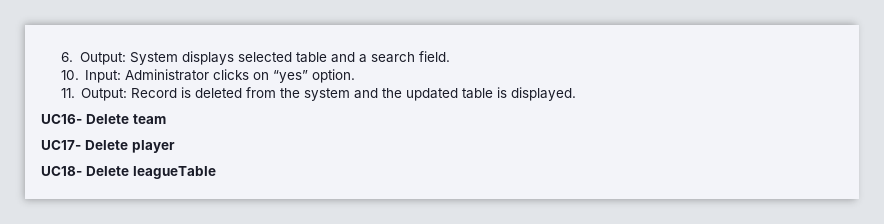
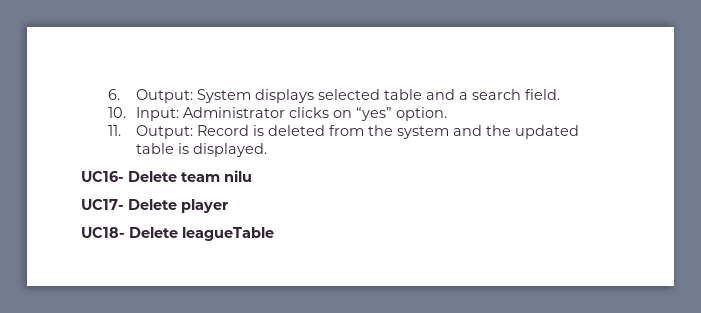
- UC16- Delete team
+ UC16- Delete team nilu

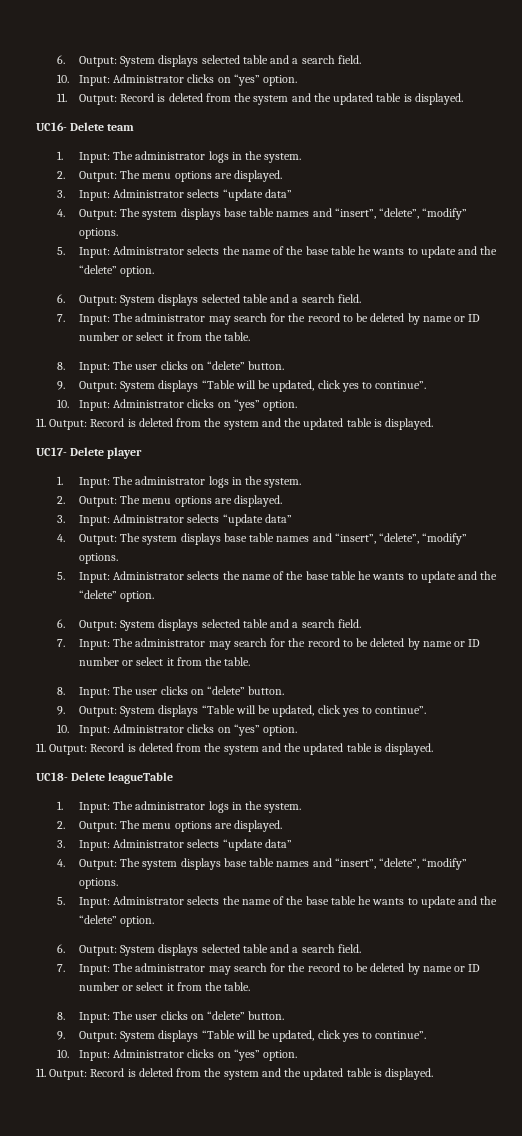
- UC16- Delete team nilu
+ UC16- Delete team
+ 1. Input: The administrator logs in the system.
+ 2. Output: The menu options are displayed.
+ 3. Input: Administrator selects “update data”
+ 4. Output: The system displays base table names and “insert”, “delete”, “modify” options.
+ 5. Input: Administrator selects the name of the base table he wants to update and the “delete” option.
+ 6. Output: System displays selected table and a search field.
+ 7. Input: The administrator may search for the record to be deleted by name or ID number or select it from the table.
+ 8. Input: The user clicks on “delete” button.
+ 9. Output: System displays “Table will be updated, click yes to continue”.
+ 10. Input: Administrator clicks on “yes” option.
+ 11. Output: Record is deleted from the system and the updated table is displayed.
  UC17- Delete player
+ 1. Input: The administrator logs in the system.
+ 2. Output: The menu options are displayed.
+ 3. Input: Administrator selects “update data”
+ 4. Output: The system displays base table names and “insert”, “delete”, “modify” options.
+ 5. Input: Administrator selects the name of the base table he wants to update and the “delete” option.
+ 6. Output: System displays selected table and a search field.
+ 7. Input: The administrator may search for the record to be deleted by name or ID number or select it from the table.
+ 8. Input: The user clicks on “delete” button.
+ 9. Output: System displays “Table will be updated, click yes to continue”.
+ 10. Input: Administrator clicks on “yes” option.
+ 11. Output: Record is deleted from the system and the updated table is displayed.
  UC18- Delete leagueTable
+ 1. Input: The administrator logs in the system.
+ 2. Output: The menu options are displayed.
+ 3. Input: Administrator selects “update data”
+ 4. Output: The system displays base table names and “insert”, “delete”, “modify” options.
+ 5. Input: Administrator selects the name of the base table he wants to update and the “delete” option.
+ 6. Output: System displays selected table and a search field.
+ 7. Input: The administrator may search for the record to be deleted by name or ID number or select it from the table.
+ 8. Input: The user clicks on “delete” button.
+ 9. Output: System displays “Table will be updated, click yes to continue”.
+ 10. Input: Administrator clicks on “yes” option.
+ 11. Output: Record is deleted from the system and the updated table is displayed.

